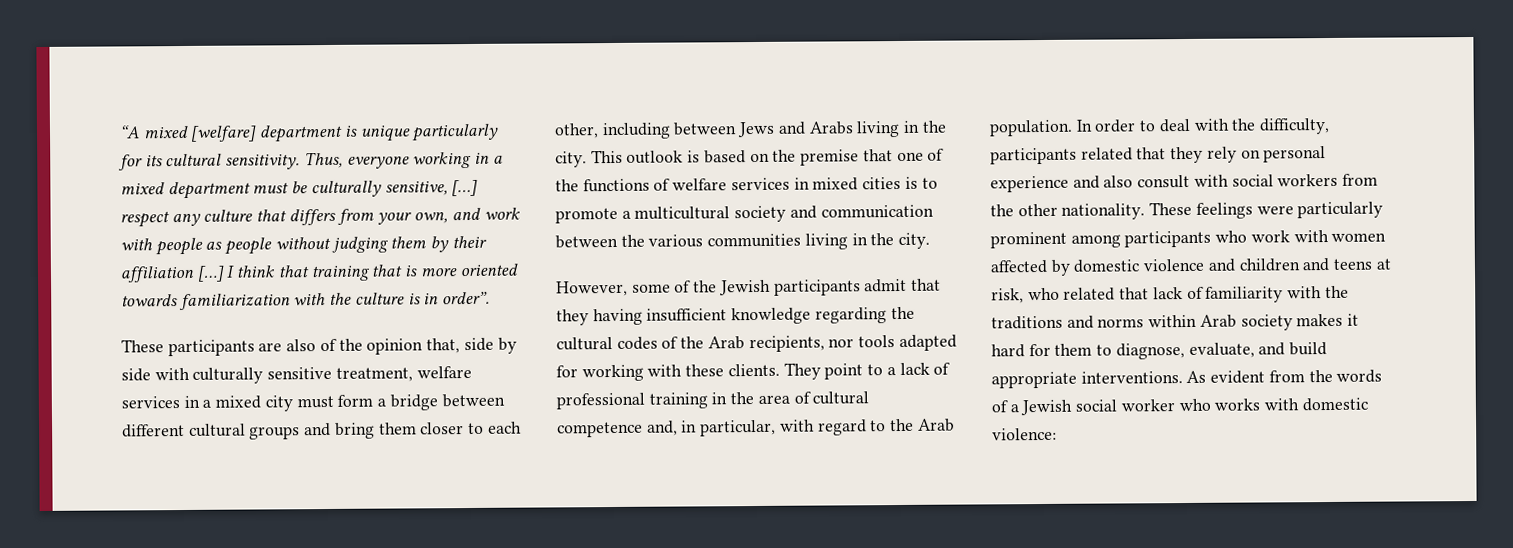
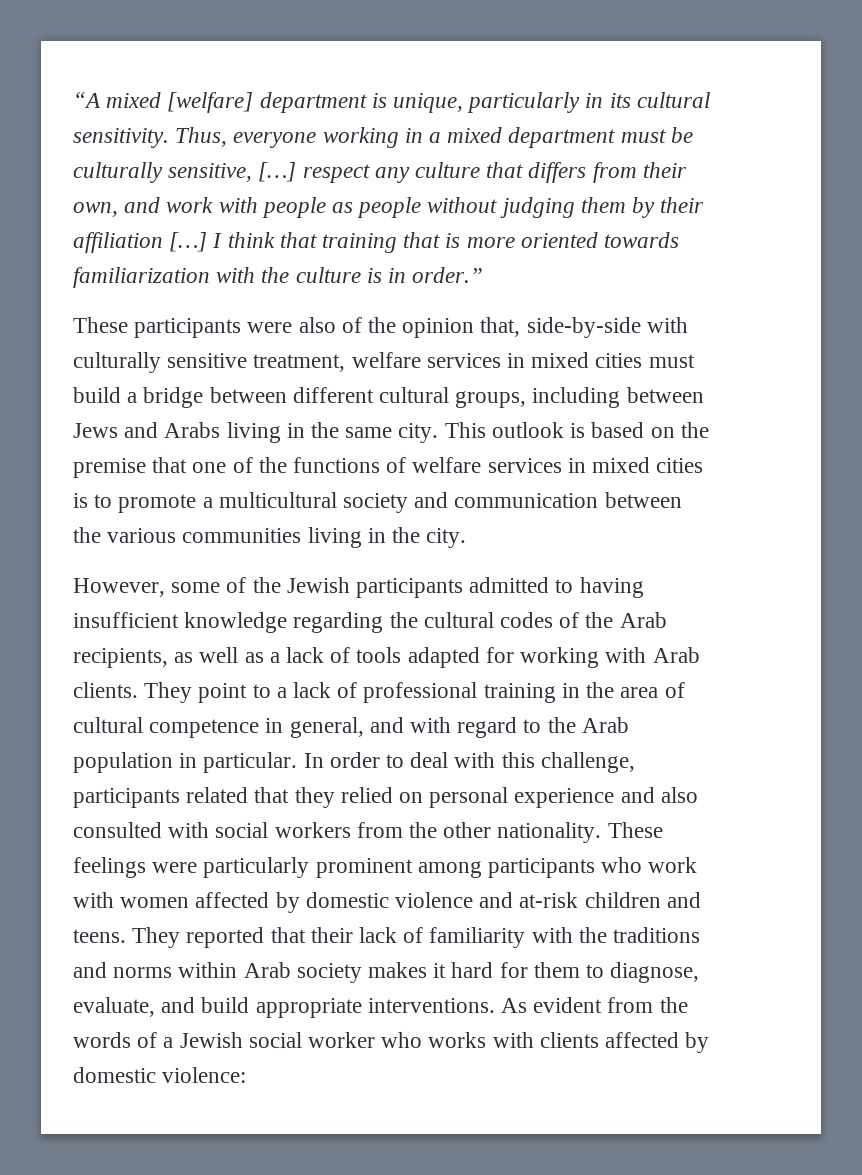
- “A mixed [welfare] department is unique particularly for its cultural sensitivity.
+ “A mixed [welfare] department is unique, particularly in its cultural sensitivity.
- Thus, everyone working in a mixed department must be culturally sensitive, […] respect any culture that differs from your own, and work with people as people without judging them by their affiliation […]
+ Thus, everyone working in a mixed department must be culturally sensitive, […] respect any culture that differs from their own, and work with people as people without judging them by their affiliation […]
- I think that training that is more oriented towards familiarization with the culture is in order”.
+ I think that training that is more oriented towards familiarization with the culture is in order.”
- These participants are also of the opinion that, side by side with culturally sensitive treatment, welfare services in a mixed city must form a bridge between different cultural groups and bring them closer to each other, including between Jews and Arabs living in the city.
+ These participants were also of the opinion that, side-by-side with culturally sensitive treatment, welfare services in mixed cities must build a bridge between different cultural groups, including between Jews and Arabs living in the same city.
- However, some of the Jewish participants admit that they having insufficient knowledge regarding the cultural codes of the Arab recipients, nor tools adapted for working with these clients.
+ However, some of the Jewish participants admitted to having insufficient knowledge regarding the cultural codes of the Arab recipients, as well as a lack of tools adapted for working with Arab clients.
- They point to a lack of professional training in the area of cultural competence and, in particular, with regard to the Arab population.
+ They point to a lack of professional training in the area of cultural competence in general, and with regard to the Arab population in particular.
- In order to deal with the difficulty, participants related that they rely on personal experience and also consult with social workers from the other nationality.
+ In order to deal with this challenge, participants related that they relied on personal experience and also consulted with social workers from the other nationality.
- These feelings were particularly prominent among participants who work with women affected by domestic violence and children and teens at risk, who related that lack of familiarity with the traditions and norms within Arab society makes it hard for them to diagnose, evaluate, and build appropriate interventions.
+ These feelings were particularly prominent among participants who work with women affected by domestic violence and at-risk children and teens. They reported that their lack of familiarity with the traditions and norms within Arab society makes it hard for them to diagnose, evaluate, and build appropriate interventions.
- As evident from the words of a Jewish social worker who works with domestic violence:
+ As evident from the words of a Jewish social worker who works with clients affected by domestic violence:

